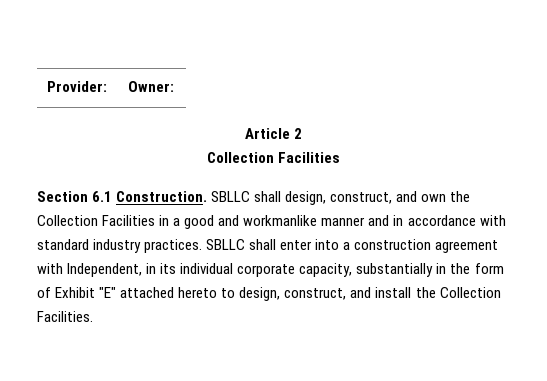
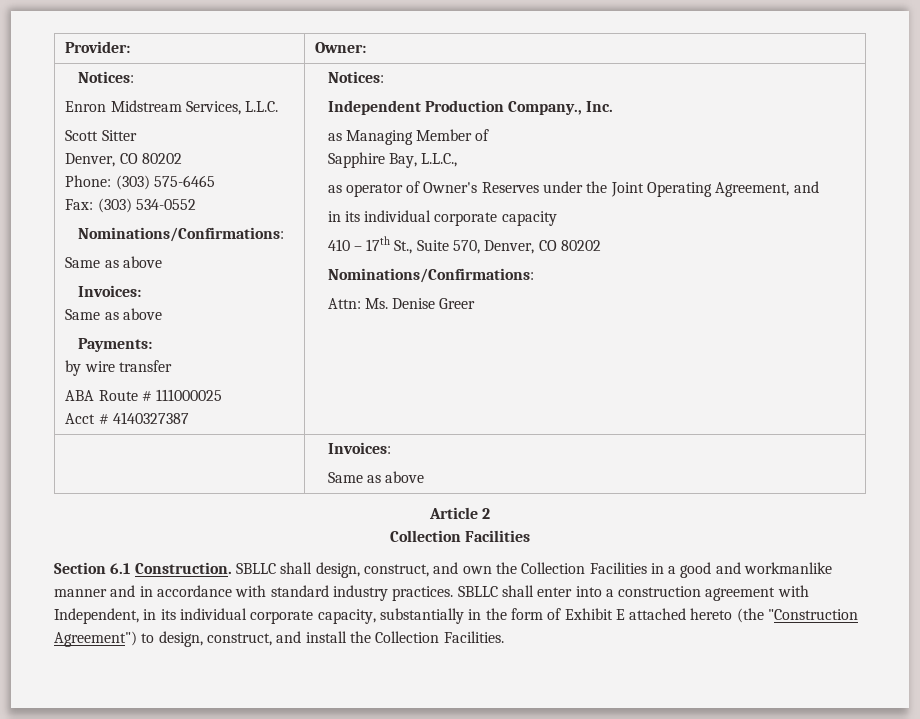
  Provider: | Owner:
+ Notices:
+ Enron Midstream Services, L.L.C.
+ Scott Sitter
+ Denver, CO 80202
+ Phone: (303) 575-6465
+ Fax: (303) 534-0552
+ Nominations/Confirmations:
+ Same as above
+ Invoices:
+ Same as above
+ Payments:
+ by wire transfer
+ ABA Route # 111000025
+ Acct # 4140327387 | Notices:
+ Independent Production Company., Inc.
+ as Managing Member of
+ Sapphire Bay, L.L.C.,
+ as operator of Owner's Reserves under the Joint Operating Agreement, and
+ in its individual corporate capacity
+ 410 – 17th St., Suite 570, Denver, CO 80202
+ Nominations/Confirmations:
+ Attn: Ms. Denise Greer
+ | Invoices:
+ Same as above
- SBLLC shall enter into a construction agreement with Independent, in its individual corporate capacity, substantially in the form of Exhibit "E" attached hereto to design, construct, and install the Collection Facilities.
+ SBLLC shall enter into a construction agreement with Independent, in its individual corporate capacity, substantially in the form of Exhibit E attached hereto (the "Construction Agreement") to design, construct, and install the Collection Facilities.

